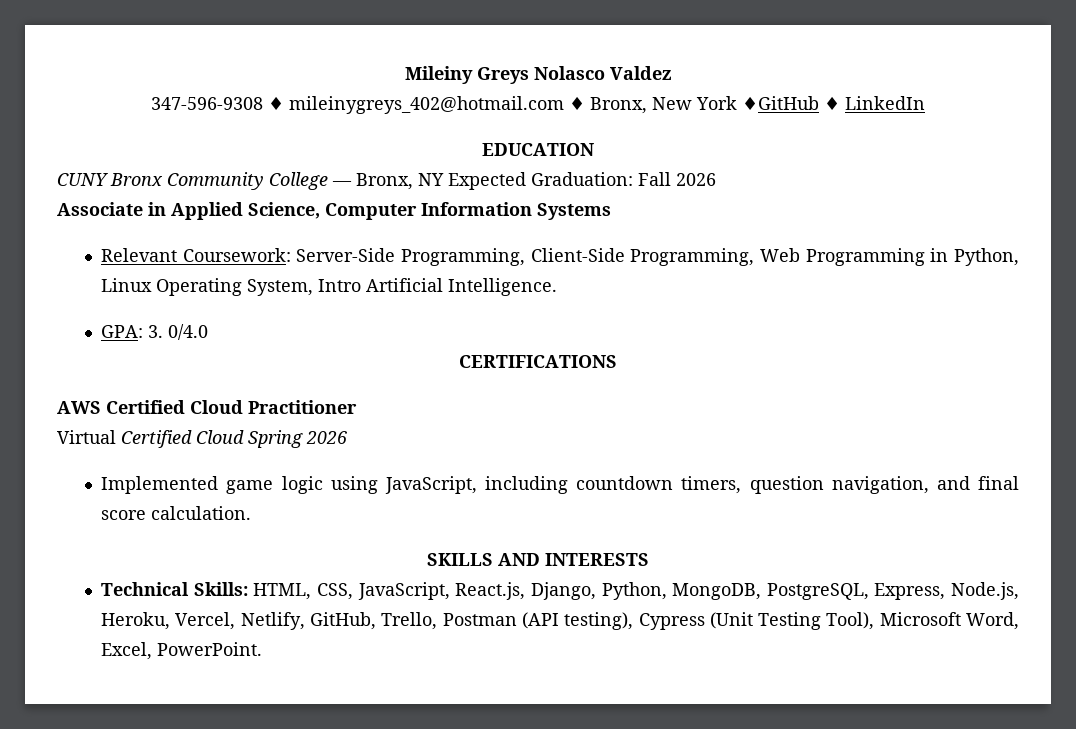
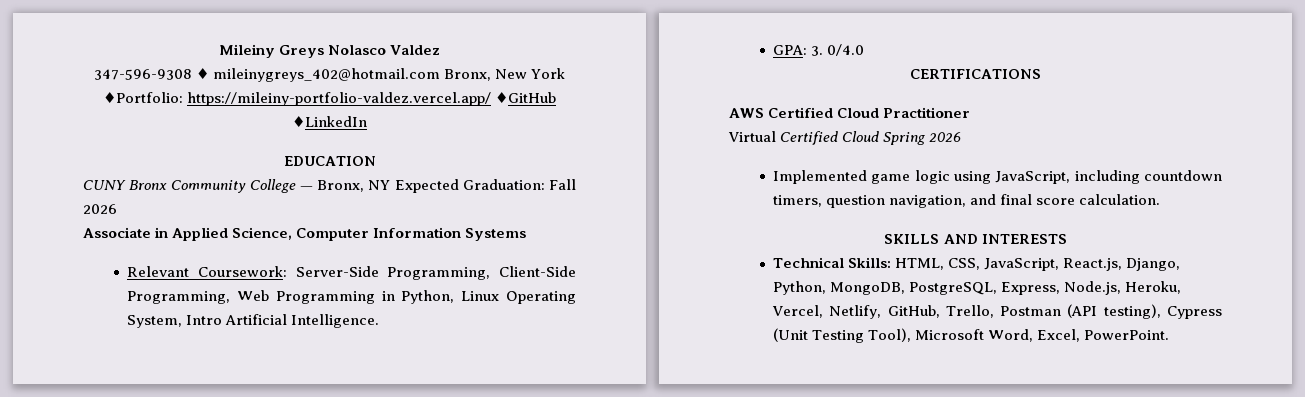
- 347-596-9308 ♦ mileinygreys_402@hotmail.com ♦ Bronx, New York ♦GitHub ♦ LinkedIn
+ 347-596-9308 ♦ mileinygreys_402@hotmail.com Bronx, New York ♦Portfolio: https://mileiny-portfolio-valdez.vercel.app/ ♦GitHub ♦LinkedIn

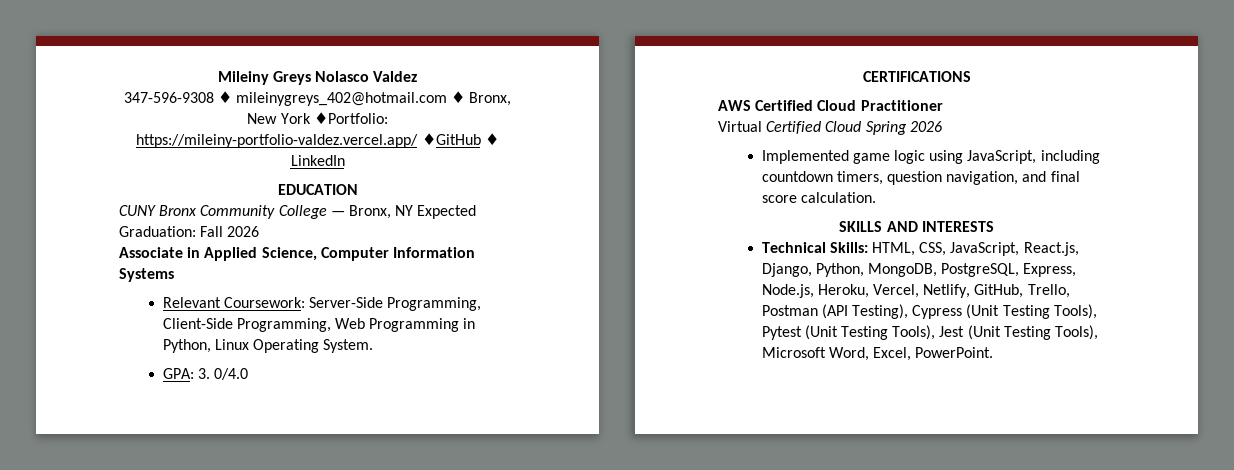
- 347-596-9308 ♦ mileinygreys_402@hotmail.com Bronx, New York ♦Portfolio: https://mileiny-portfolio-valdez.vercel.app/ ♦GitHub ♦LinkedIn
+ 347-596-9308 ♦ mileinygreys_402@hotmail.com ♦ Bronx, New York ♦Portfolio: https://mileiny-portfolio-valdez.vercel.app/ ♦GitHub ♦ LinkedIn
- Relevant Coursework: Server-Side Programming, Client-Side Programming, Web Programming in Python, Linux Operating System, Intro Artificial Intelligence.
+ Relevant Coursework: Server-Side Programming, Client-Side Programming, Web Programming in Python, Linux Operating System.
- Technical Skills: HTML, CSS, JavaScript, React.js, Django, Python, MongoDB, PostgreSQL, Express, Node.js, Heroku, Vercel, Netlify, GitHub, Trello, Postman (API testing), Cypress (Unit Testing Tool), Microsoft Word, Excel, PowerPoint.
+ Technical Skills: HTML, CSS, JavaScript, React.js, Django, Python, MongoDB, PostgreSQL, Express, Node.js, Heroku, Vercel, Netlify, GitHub, Trello, Postman (API Testing), Cypress (Unit Testing Tools), Pytest (Unit Testing Tools), Jest (Unit Testing Tools), Microsoft Word, Excel, PowerPoint.

